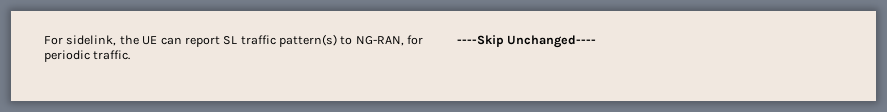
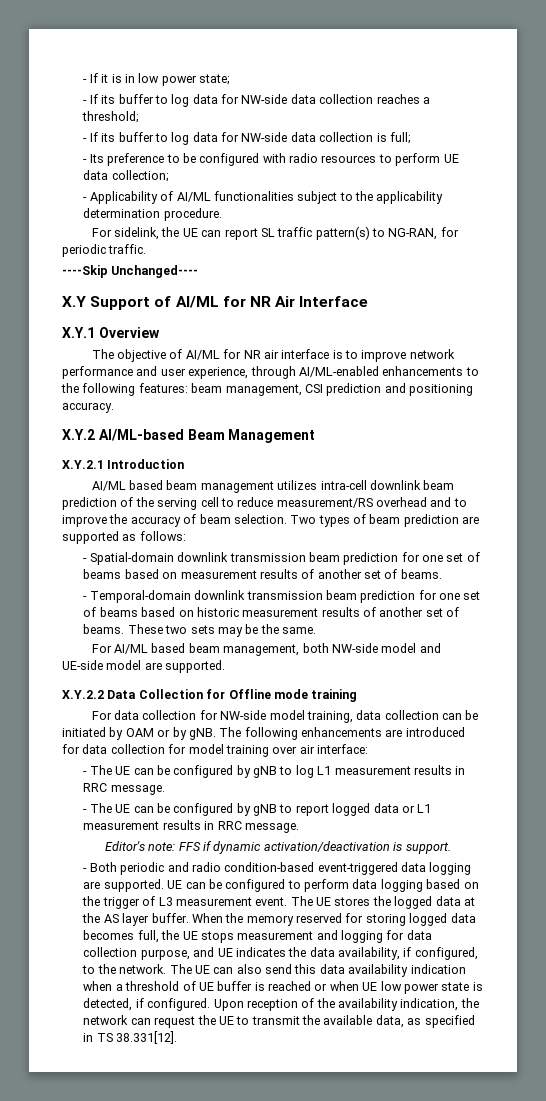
+ - If it is in low power state;
+ - If its buffer to log data for NW-side data collection reaches a threshold;
+ - If its buffer to log data for NW-side data collection is full;
+ - Its preference to be configured with radio resources to perform UE data collection;
+ - Applicability of AI/ML functionalities subject to the applicability determination procedure.
+ X.Y Support of AI/ML for NR Air Interface
+ X.Y.1 Overview
+ The objective of AI/ML for NR air interface is to improve network performance and user experience, through AI/ML-enabled enhancements to the following features: beam management, CSI prediction and positioning accuracy.
+ X.Y.2 AI/ML-based Beam Management
+ X.Y.2.1 Introduction
+ AI/ML based beam management utilizes intra-cell downlink beam prediction of the serving cell to reduce measurement/RS overhead and to improve the accuracy of beam selection. Two types of beam prediction are supported as follows:
+ - Spatial-domain downlink transmission beam prediction for one set of beams based on measurement results of another set of beams.
+ - Temporal-domain downlink transmission beam prediction for one set of beams based on historic measurement results of another set of beams. These two sets may be the same.
+ For AI/ML based beam management, both NW-side model and UE-side model are supported.
+ X.Y.2.2 Data Collection for Offline mode training
+ For data collection for NW-side model training, data collection can be initiated by OAM or by gNB. The following enhancements are introduced for data collection for model training over air interface:
+ - The UE can be configured by gNB to log L1 measurement results in RRC message.
+ - The UE can be configured by gNB to report logged data or L1 measurement results in RRC message.
+ Editor's note: FFS if dynamic activation/deactivation is support.
+ - Both periodic and radio condition-based event-triggered data logging are supported. UE can be configured to perform data logging based on the trigger of L3 measurement event. The UE stores the logged data at the AS layer buffer. When the memory reserved for storing logged data becomes full, the UE stops measurement and logging for data collection purpose, and UE indicates the data availability, if configured, to the network. The UE can also send this data availability indication when a threshold of UE buffer is reached or when UE low power state is detected, if configured. Upon reception of the availability indication, the network can request the UE to transmit the available data, as specified in TS 38.331[12].

